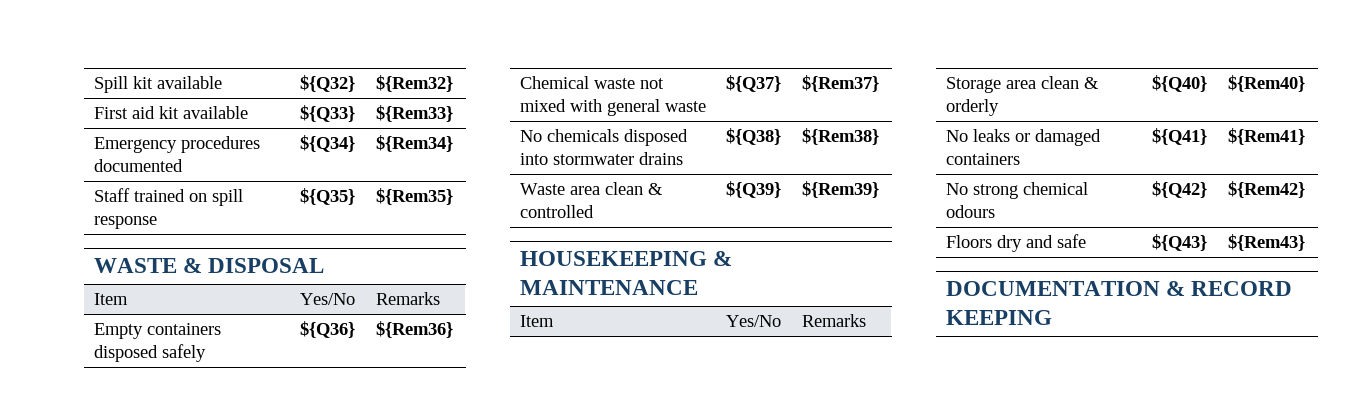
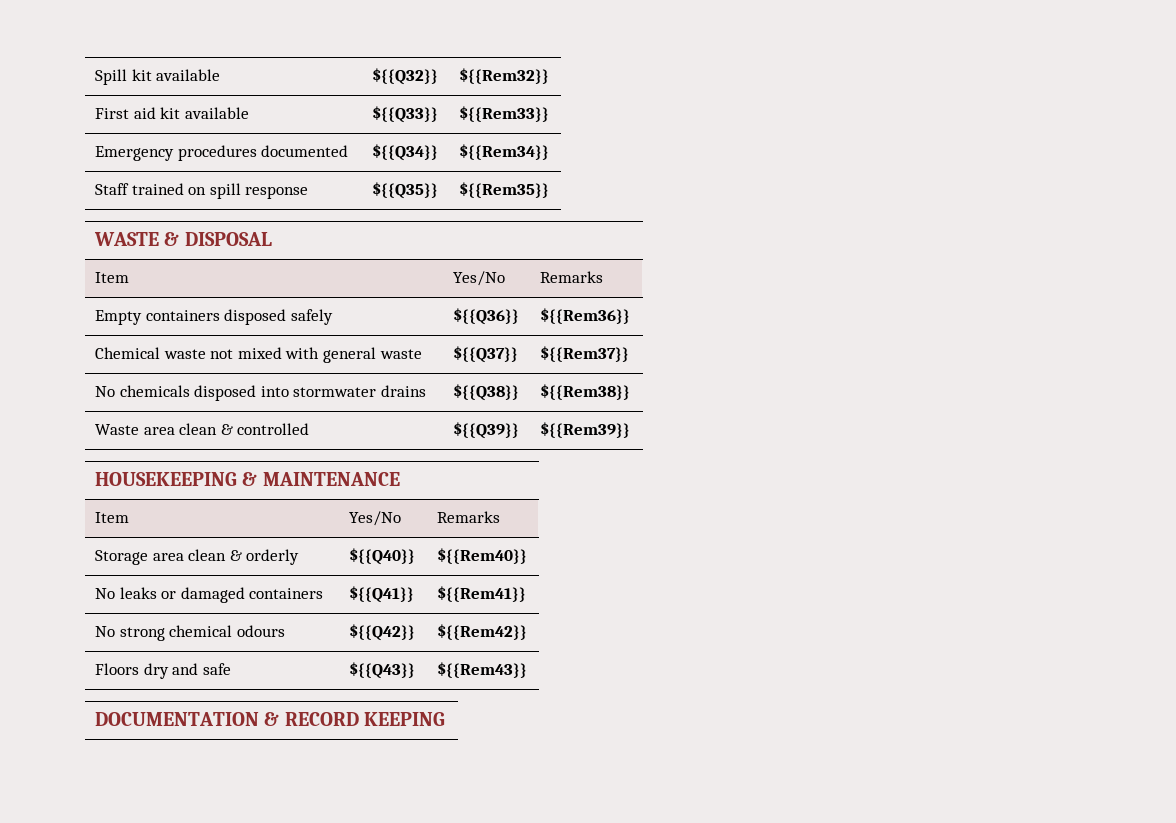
- Spill kit available | ${Q32} | ${Rem32}
+ Spill kit available | ${{Q32}} | ${{Rem32}}
- First aid kit available | ${Q33} | ${Rem33}
+ First aid kit available | ${{Q33}} | ${{Rem33}}
- Emergency procedures documented | ${Q34} | ${Rem34}
+ Emergency procedures documented | ${{Q34}} | ${{Rem34}}
- Staff trained on spill response | ${Q35} | ${Rem35}
+ Staff trained on spill response | ${{Q35}} | ${{Rem35}}
- Empty containers disposed safely | ${Q36} | ${Rem36}
+ Empty containers disposed safely | ${{Q36}} | ${{Rem36}}
- Chemical waste not mixed with general waste | ${Q37} | ${Rem37}
+ Chemical waste not mixed with general waste | ${{Q37}} | ${{Rem37}}
- No chemicals disposed into stormwater drains | ${Q38} | ${Rem38}
+ No chemicals disposed into stormwater drains | ${{Q38}} | ${{Rem38}}
- Waste area clean & controlled | ${Q39} | ${Rem39}
+ Waste area clean & controlled | ${{Q39}} | ${{Rem39}}
- Storage area clean & orderly | ${Q40} | ${Rem40}
+ Storage area clean & orderly | ${{Q40}} | ${{Rem40}}
- No leaks or damaged containers | ${Q41} | ${Rem41}
+ No leaks or damaged containers | ${{Q41}} | ${{Rem41}}
- No strong chemical odours | ${Q42} | ${Rem42}
+ No strong chemical odours | ${{Q42}} | ${{Rem42}}
- Floors dry and safe | ${Q43} | ${Rem43}
+ Floors dry and safe | ${{Q43}} | ${{Rem43}}

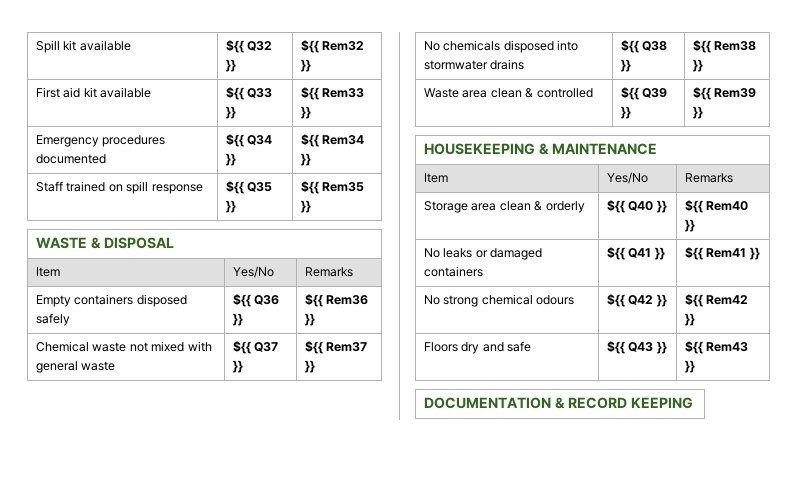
- Spill kit available | ${{Q32}} | ${{Rem32}}
- First aid kit available | ${{Q33}} | ${{Rem33}}
- Emergency procedures documented | ${{Q34}} | ${{Rem34}}
+ Spill kit available | ${{ Q32 }} | ${{ Rem32 }}
+ First aid kit available | ${{ Q33 }} | ${{ Rem33 }}
+ Emergency procedures documented | ${{ Q34 }} | ${{ Rem34 }}
- Staff trained on spill response | ${{Q35}} | ${{Rem35}}
+ Staff trained on spill response | ${{ Q35 }} | ${{ Rem35 }}
- Empty containers disposed safely | ${{Q36}} | ${{Rem36}}
+ Empty containers disposed safely | ${{ Q36 }} | ${{ Rem36 }}
- Chemical waste not mixed with general waste | ${{Q37}} | ${{Rem37}}
+ Chemical waste not mixed with general waste | ${{ Q37 }} | ${{ Rem37 }}
- No chemicals disposed into stormwater drains | ${{Q38}} | ${{Rem38}}
+ No chemicals disposed into stormwater drains | ${{ Q38 }} | ${{ Rem38 }}
- Waste area clean & controlled | ${{Q39}} | ${{Rem39}}
+ Waste area clean & controlled | ${{ Q39 }} | ${{ Rem39 }}
- Storage area clean & orderly | ${{Q40}} | ${{Rem40}}
+ Storage area clean & orderly | ${{ Q40 }} | ${{ Rem40 }}
- No leaks or damaged containers | ${{Q41}} | ${{Rem41}}
- No strong chemical odours | ${{Q42}} | ${{Rem42}}
- Floors dry and safe | ${{Q43}} | ${{Rem43}}
+ No leaks or damaged containers | ${{ Q41 }} | ${{ Rem41 }}
+ No strong chemical odours | ${{ Q42 }} | ${{ Rem42 }}
+ Floors dry and safe | ${{ Q43 }} | ${{ Rem43 }}

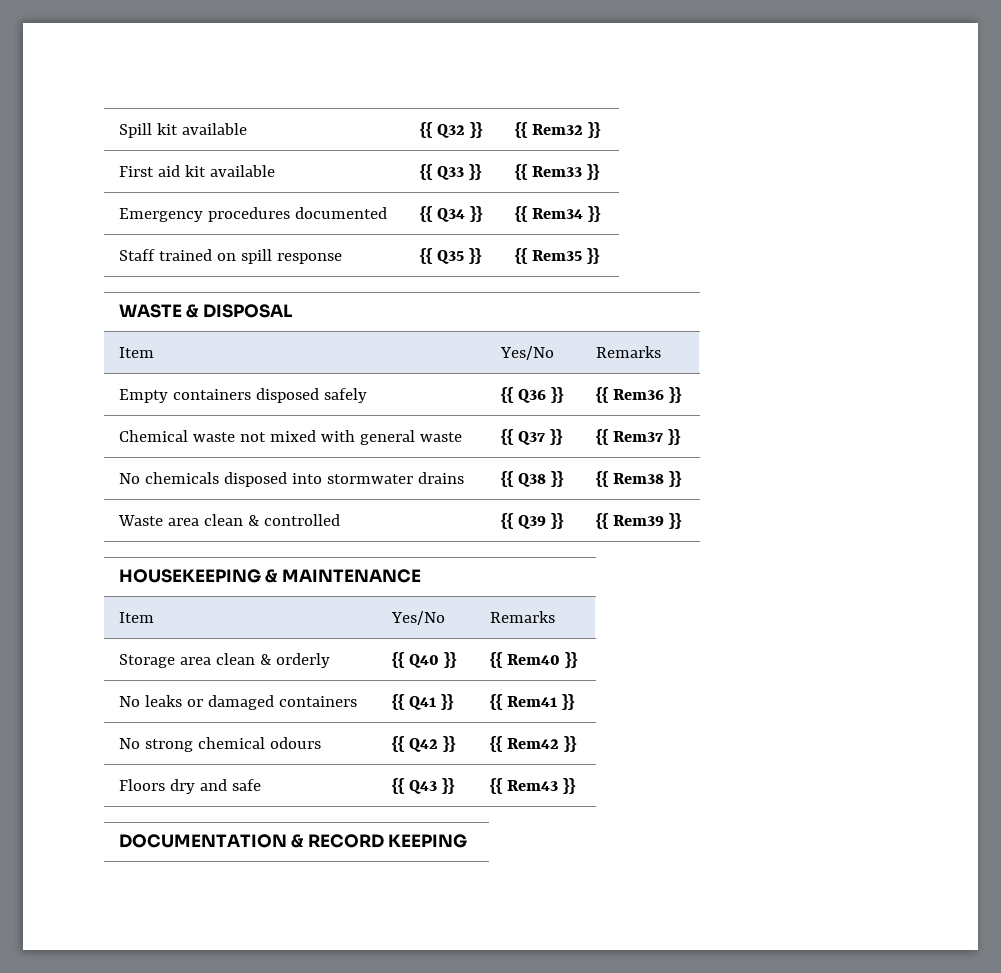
- Spill kit available | ${{ Q32 }} | ${{ Rem32 }}
+ Spill kit available | {{ Q32 }} | {{ Rem32 }}
- First aid kit available | ${{ Q33 }} | ${{ Rem33 }}
+ First aid kit available | {{ Q33 }} | {{ Rem33 }}
- Emergency procedures documented | ${{ Q34 }} | ${{ Rem34 }}
+ Emergency procedures documented | {{ Q34 }} | {{ Rem34 }}
- Staff trained on spill response | ${{ Q35 }} | ${{ Rem35 }}
+ Staff trained on spill response | {{ Q35 }} | {{ Rem35 }}
- Empty containers disposed safely | ${{ Q36 }} | ${{ Rem36 }}
+ Empty containers disposed safely | {{ Q36 }} | {{ Rem36 }}
- Chemical waste not mixed with general waste | ${{ Q37 }} | ${{ Rem37 }}
+ Chemical waste not mixed with general waste | {{ Q37 }} | {{ Rem37 }}
- No chemicals disposed into stormwater drains | ${{ Q38 }} | ${{ Rem38 }}
+ No chemicals disposed into stormwater drains | {{ Q38 }} | {{ Rem38 }}
- Waste area clean & controlled | ${{ Q39 }} | ${{ Rem39 }}
+ Waste area clean & controlled | {{ Q39 }} | {{ Rem39 }}
- Storage area clean & orderly | ${{ Q40 }} | ${{ Rem40 }}
+ Storage area clean & orderly | {{ Q40 }} | {{ Rem40 }}
- No leaks or damaged containers | ${{ Q41 }} | ${{ Rem41 }}
+ No leaks or damaged containers | {{ Q41 }} | {{ Rem41 }}
- No strong chemical odours | ${{ Q42 }} | ${{ Rem42 }}
+ No strong chemical odours | {{ Q42 }} | {{ Rem42 }}
- Floors dry and safe | ${{ Q43 }} | ${{ Rem43 }}
+ Floors dry and safe | {{ Q43 }} | {{ Rem43 }}

